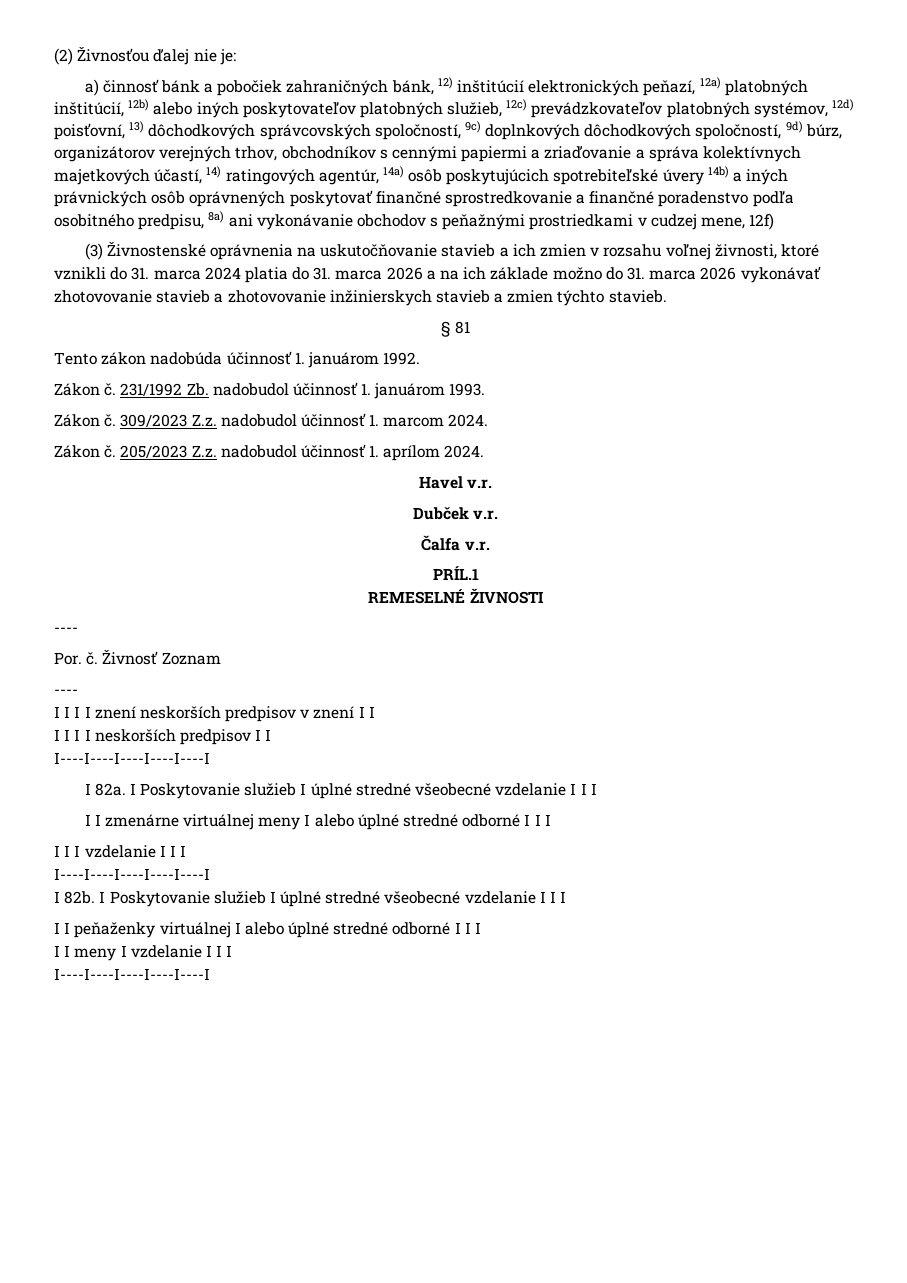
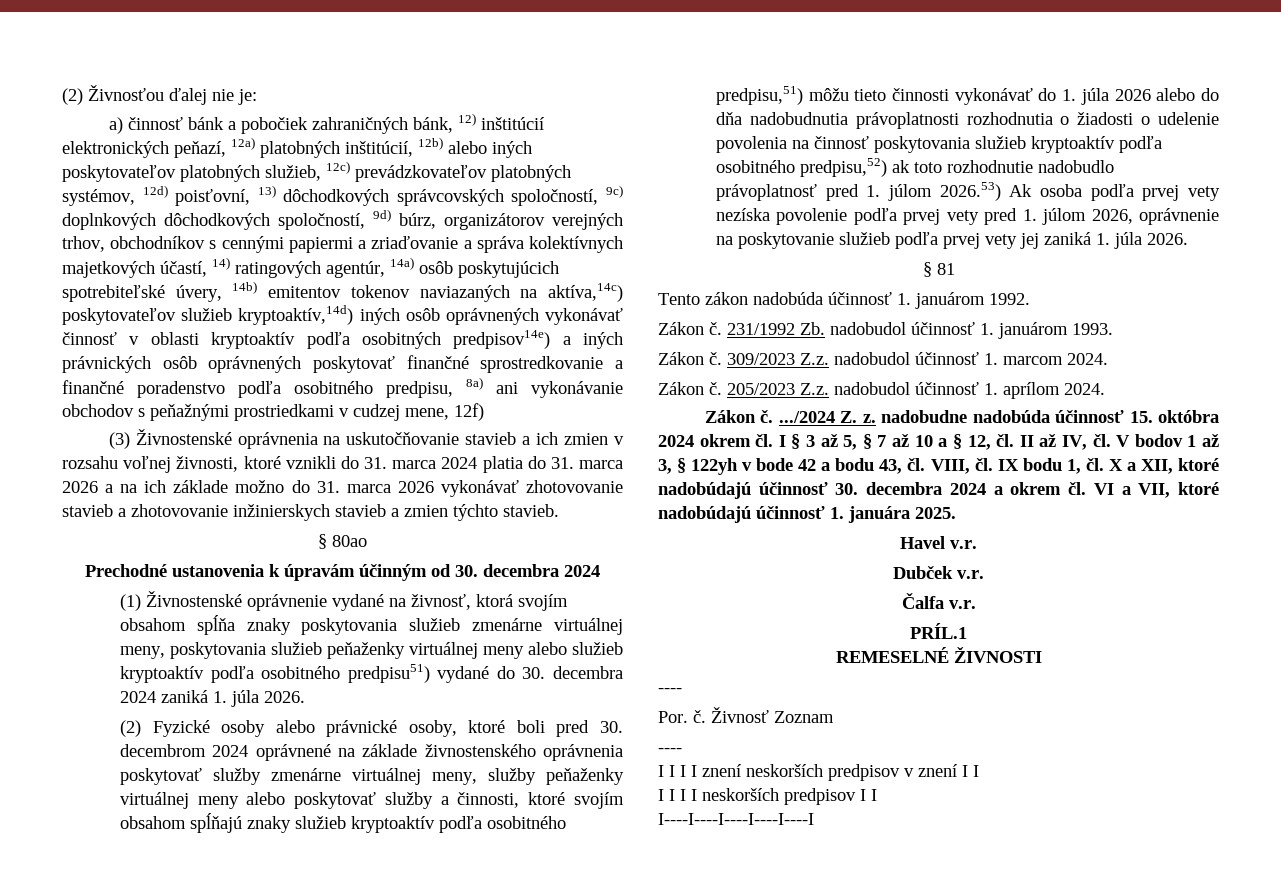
- a) činnosť bánk a pobočiek zahraničných bánk, 12) inštitúcií elektronických peňazí, 12a) platobných inštitúcií, 12b) alebo iných poskytovateľov platobných služieb, 12c) prevádzkovateľov platobných systémov, 12d) poisťovní, 13) dôchodkových správcovských spoločností, 9c) doplnkových dôchodkových spoločností, 9d) búrz, organizátorov verejných trhov, obchodníkov s cennými papiermi a zriaďovanie a správa kolektívnych majetkových účastí, 14) ratingových agentúr, 14a) osôb poskytujúcich spotrebiteľské úvery 14b) a iných právnických osôb oprávnených poskytovať finančné sprostredkovanie a finančné poradenstvo podľa osobitného predpisu, 8a) ani vykonávanie obchodov s peňažnými prostriedkami v cudzej mene, 12f)
+ a) činnosť bánk a pobočiek zahraničných bánk, 12) inštitúcií elektronických peňazí, 12a) platobných inštitúcií, 12b) alebo iných poskytovateľov platobných služieb, 12c) prevádzkovateľov platobných systémov, 12d) poisťovní, 13) dôchodkových správcovských spoločností, 9c) doplnkových dôchodkových spoločností, 9d) búrz, organizátorov verejných trhov, obchodníkov s cennými papiermi a zriaďovanie a správa kolektívnych majetkových účastí, 14) ratingových agentúr, 14a) osôb poskytujúcich spotrebiteľské úvery, 14b) emitentov tokenov naviazaných na aktíva,14c) poskytovateľov služieb kryptoaktív,14d) iných osôb oprávnených vykonávať činnosť v oblasti kryptoaktív podľa osobitných predpisov14e) a iných právnických osôb oprávnených poskytovať finančné sprostredkovanie a finančné poradenstvo podľa osobitného predpisu, 8a) ani vykonávanie obchodov s peňažnými prostriedkami v cudzej mene, 12f)
+ § 80ao
+ Prechodné ustanovenia k úpravám účinným od 30. decembra 2024
+ (1) Živnostenské oprávnenie vydané na živnosť, ktorá svojím obsahom spĺňa znaky poskytovania služieb zmenárne virtuálnej meny, poskytovania služieb peňaženky virtuálnej meny alebo služieb kryptoaktív podľa osobitného predpisu51) vydané do 30. decembra 2024 zaniká 1. júla 2026.
+ (2) Fyzické osoby alebo právnické osoby, ktoré boli pred 30. decembrom 2024 oprávnené na základe živnostenského oprávnenia poskytovať služby zmenárne virtuálnej meny, služby peňaženky virtuálnej meny alebo poskytovať služby a činnosti, ktoré svojím obsahom spĺňajú znaky služieb kryptoaktív podľa osobitného predpisu,51) môžu tieto činnosti vykonávať do 1. júla 2026 alebo do dňa nadobudnutia právoplatnosti rozhodnutia o žiadosti o udelenie povolenia na činnosť poskytovania služieb kryptoaktív podľa osobitného predpisu,52) ak toto rozhodnutie nadobudlo právoplatnosť pred 1. júlom 2026.53) Ak osoba podľa prvej vety nezíska povolenie podľa prvej vety pred 1. júlom 2026, oprávnenie na poskytovanie služieb podľa prvej vety jej zaniká 1. júla 2026.
+ Zákon č. .../2024 Z. z. nadobudne nadobúda účinnosť 15. októbra 2024 okrem čl. I § 3 až 5, § 7 až 10 a § 12, čl. II až IV, čl. V bodov 1 až 3, § 122yh v bode 42 a bodu 43, čl. VIII, čl. IX bodu 1, čl. X a XII, ktoré nadobúdajú účinnosť 30. decembra 2024 a okrem čl. VI a VII, ktoré nadobúdajú účinnosť 1. januára 2025.
- I 82a. I Poskytovanie služieb I úplné stredné všeobecné vzdelanie I I I
- I I zmenárne virtuálnej meny I alebo úplné stredné odborné I I I
- I I I vzdelanie I I I
- I----I----I----I----I----I
- I 82b. I Poskytovanie služieb I úplné stredné všeobecné vzdelanie I I I
- I I peňaženky virtuálnej I alebo úplné stredné odborné I I I
- I I meny I vzdelanie I I I
- I----I----I----I----I----I

